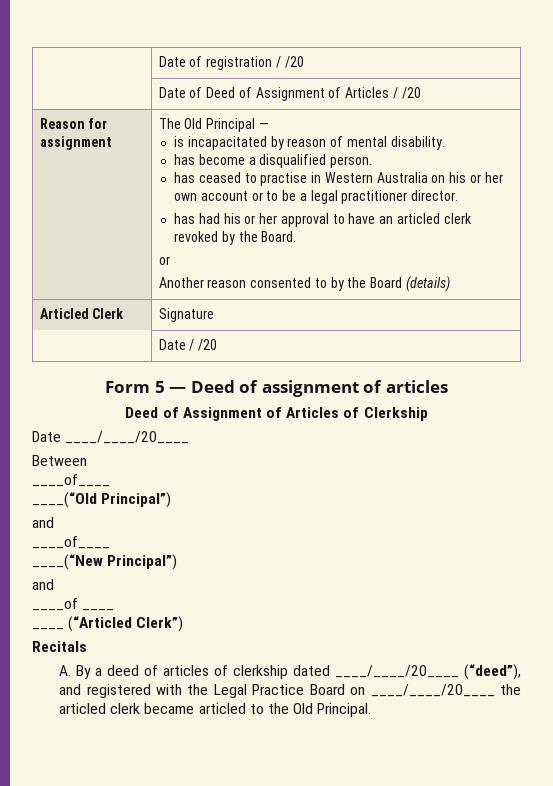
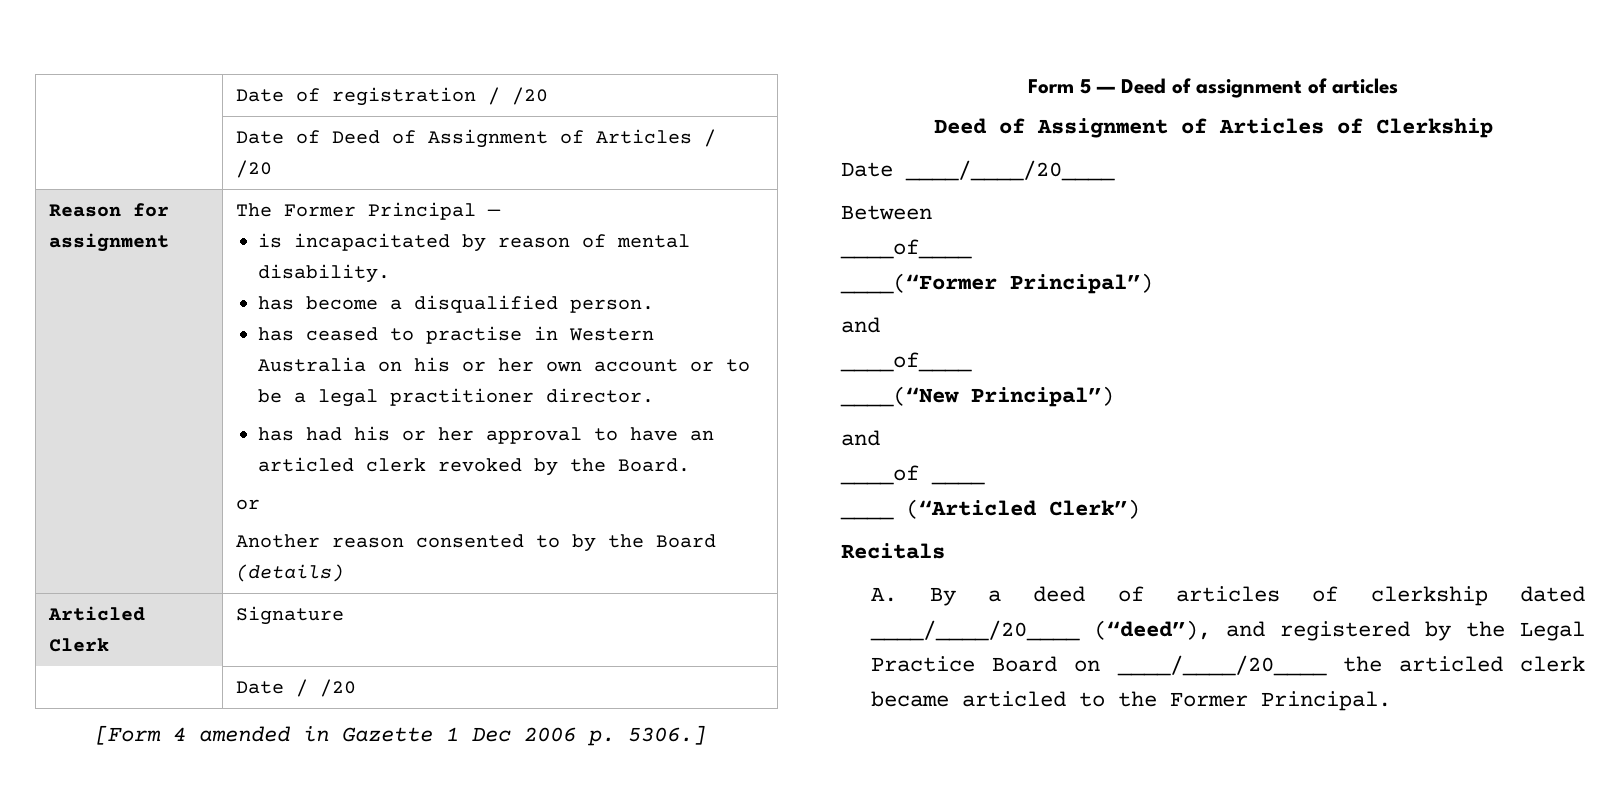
- The Old Principal —
+ The Former Principal —
+ [Form 4 amended in Gazette 1 Dec 2006 p. 5306.]
- ____(“Old Principal”)
+ ____(“Former Principal”)
- A. By a deed of articles of clerkship dated ____/____/20____ (“deed”), and registered with the Legal Practice Board on ____/____/20____ the articled clerk became articled to the Old Principal.
+ A. By a deed of articles of clerkship dated ____/____/20____ (“deed”), and registered by the Legal Practice Board on ____/____/20____ the articled clerk became articled to the Former Principal.

